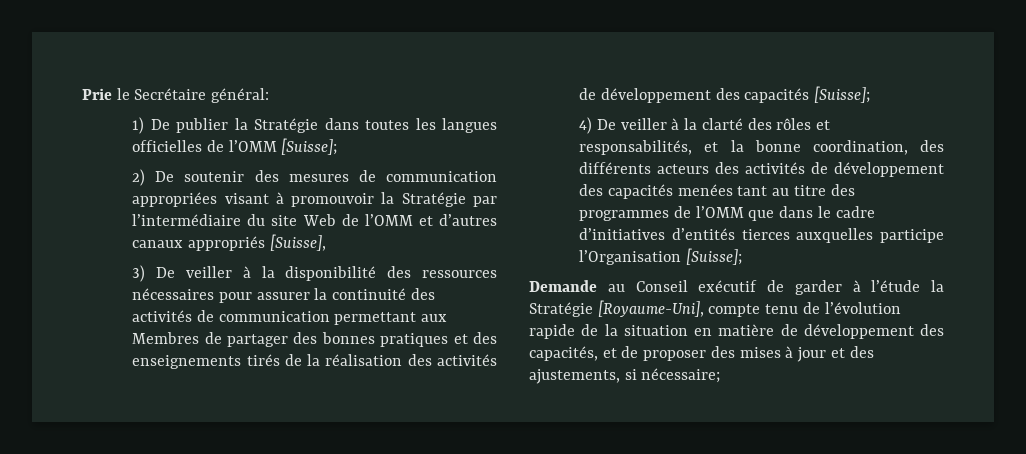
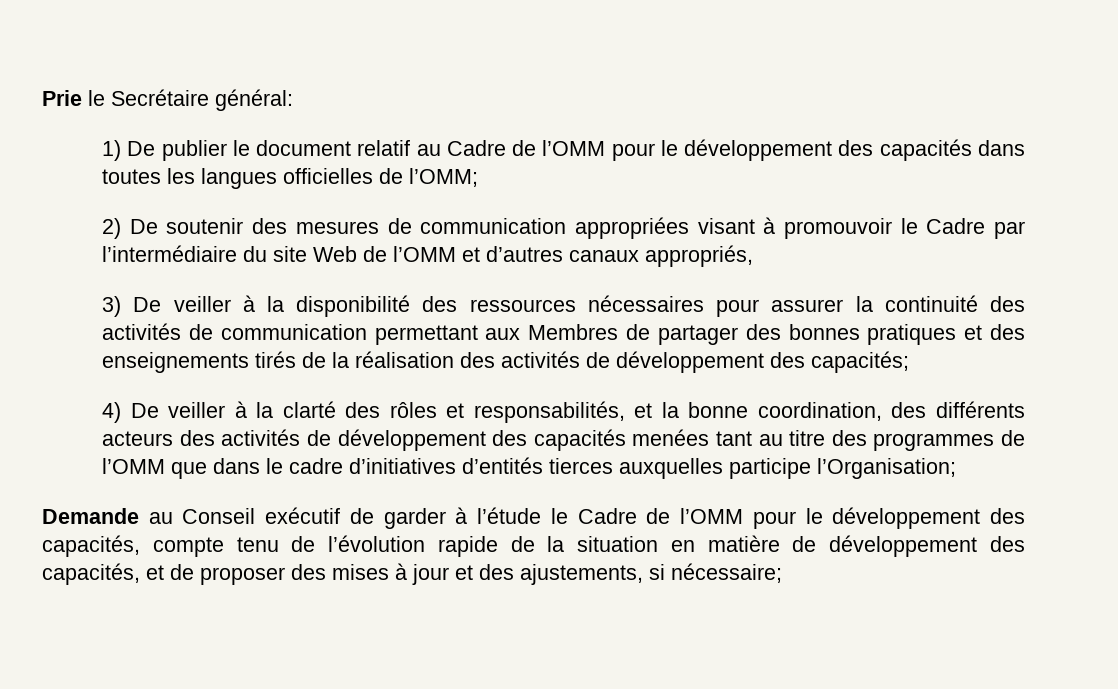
- 1) De publier la Stratégie dans toutes les langues officielles de l’OMM [Suisse];
+ 1) De publier le document relatif au Cadre de l’OMM pour le développement des capacités dans toutes les langues officielles de l’OMM;
- 2) De soutenir des mesures de communication appropriées visant à promouvoir la Stratégie par l’intermédiaire du site Web de l’OMM et d’autres canaux appropriés [Suisse],
+ 2) De soutenir des mesures de communication appropriées visant à promouvoir le Cadre par l’intermédiaire du site Web de l’OMM et d’autres canaux appropriés,
- 3) De veiller à la disponibilité des ressources nécessaires pour assurer la continuité des activités de communication permettant aux Membres de partager des bonnes pratiques et des enseignements tirés de la réalisation des activités de développement des capacités [Suisse];
+ 3) De veiller à la disponibilité des ressources nécessaires pour assurer la continuité des activités de communication permettant aux Membres de partager des bonnes pratiques et des enseignements tirés de la réalisation des activités de développement des capacités;
- 4) De veiller à la clarté des rôles et responsabilités, et la bonne coordination, des différents acteurs des activités de développement des capacités menées tant au titre des programmes de l’OMM que dans le cadre d’initiatives d’entités tierces auxquelles participe l’Organisation [Suisse];
+ 4) De veiller à la clarté des rôles et responsabilités, et la bonne coordination, des différents acteurs des activités de développement des capacités menées tant au titre des programmes de l’OMM que dans le cadre d’initiatives d’entités tierces auxquelles participe l’Organisation;
- Demande au Conseil exécutif de garder à l’étude la Stratégie [Royaume-Uni], compte tenu de l’évolution rapide de la situation en matière de développement des capacités, et de proposer des mises à jour et des ajustements, si nécessaire;
+ Demande au Conseil exécutif de garder à l’étude le Cadre de l’OMM pour le développement des capacités, compte tenu de l’évolution rapide de la situation en matière de développement des capacités, et de proposer des mises à jour et des ajustements, si nécessaire;

